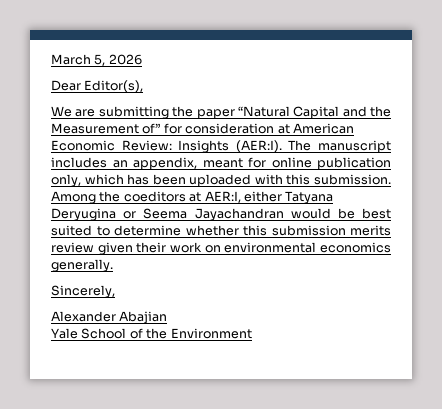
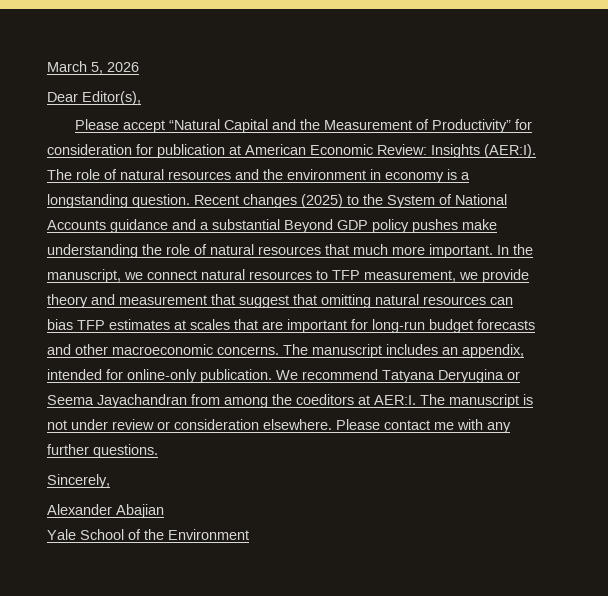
- We are submitting the paper “Natural Capital and the Measurement of” for consideration at American Economic Review: Insights (AER:I).
+ Please accept “Natural Capital and the Measurement of Productivity” for consideration for publication at American Economic Review: Insights (AER:I).
- The manuscript includes an appendix, meant for online publication only, which has been uploaded with this submission. Among the coeditors at AER:I, either Tatyana Deryugina or Seema Jayachandran would be best suited to determine whether this submission merits review given their work on environmental economics generally.
+ The role of natural resources and the environment in economy is a longstanding question. Recent changes (2025) to the System of National Accounts guidance and a substantial Beyond GDP policy pushes make understanding the role of natural resources that much more important. In the manuscript, we connect natural resources to TFP measurement, we provide theory and measurement that suggest that omitting natural resources can bias TFP estimates at scales that are important for long-run budget forecasts and other macroeconomic concerns. The manuscript includes an appendix, intended for online-only publication. We recommend Tatyana Deryugina or Seema Jayachandran from among the coeditors at AER:I. The manuscript is not under review or consideration elsewhere. Please contact me with any further questions.

